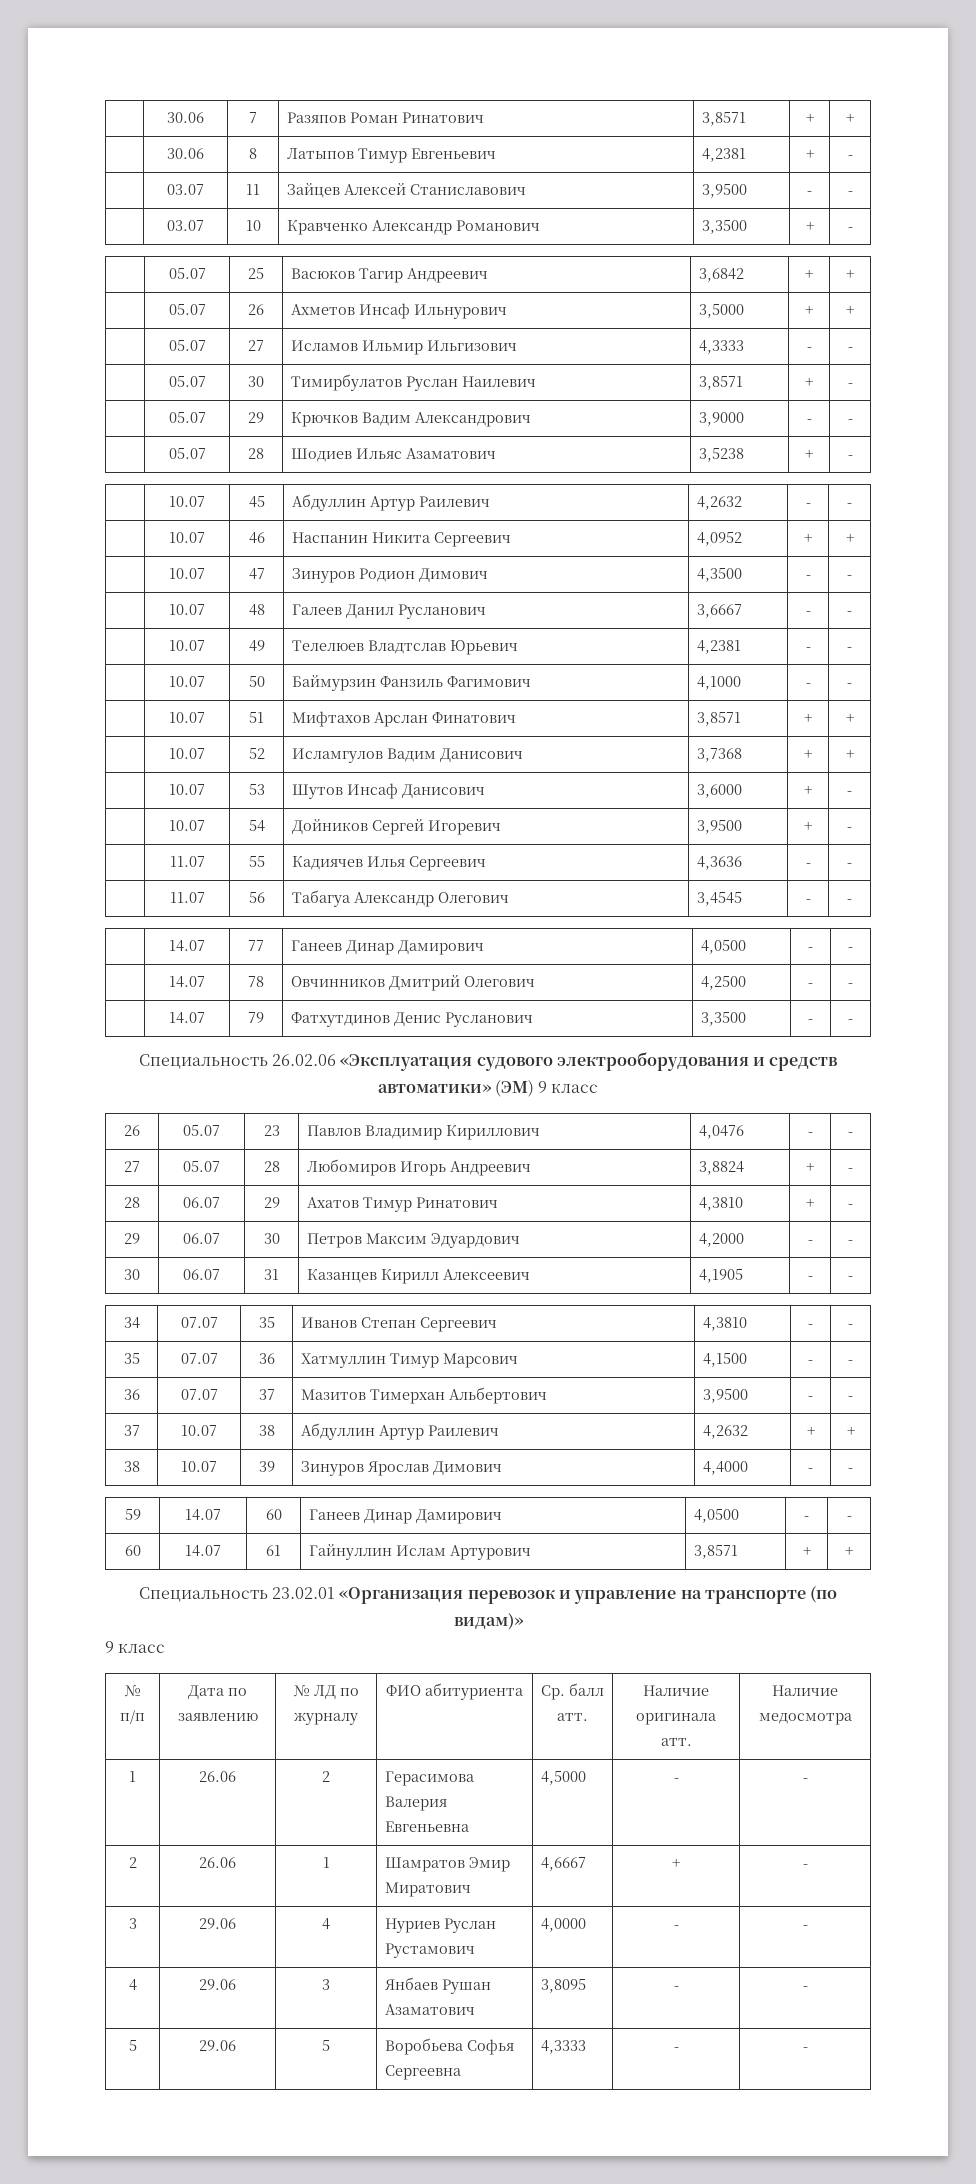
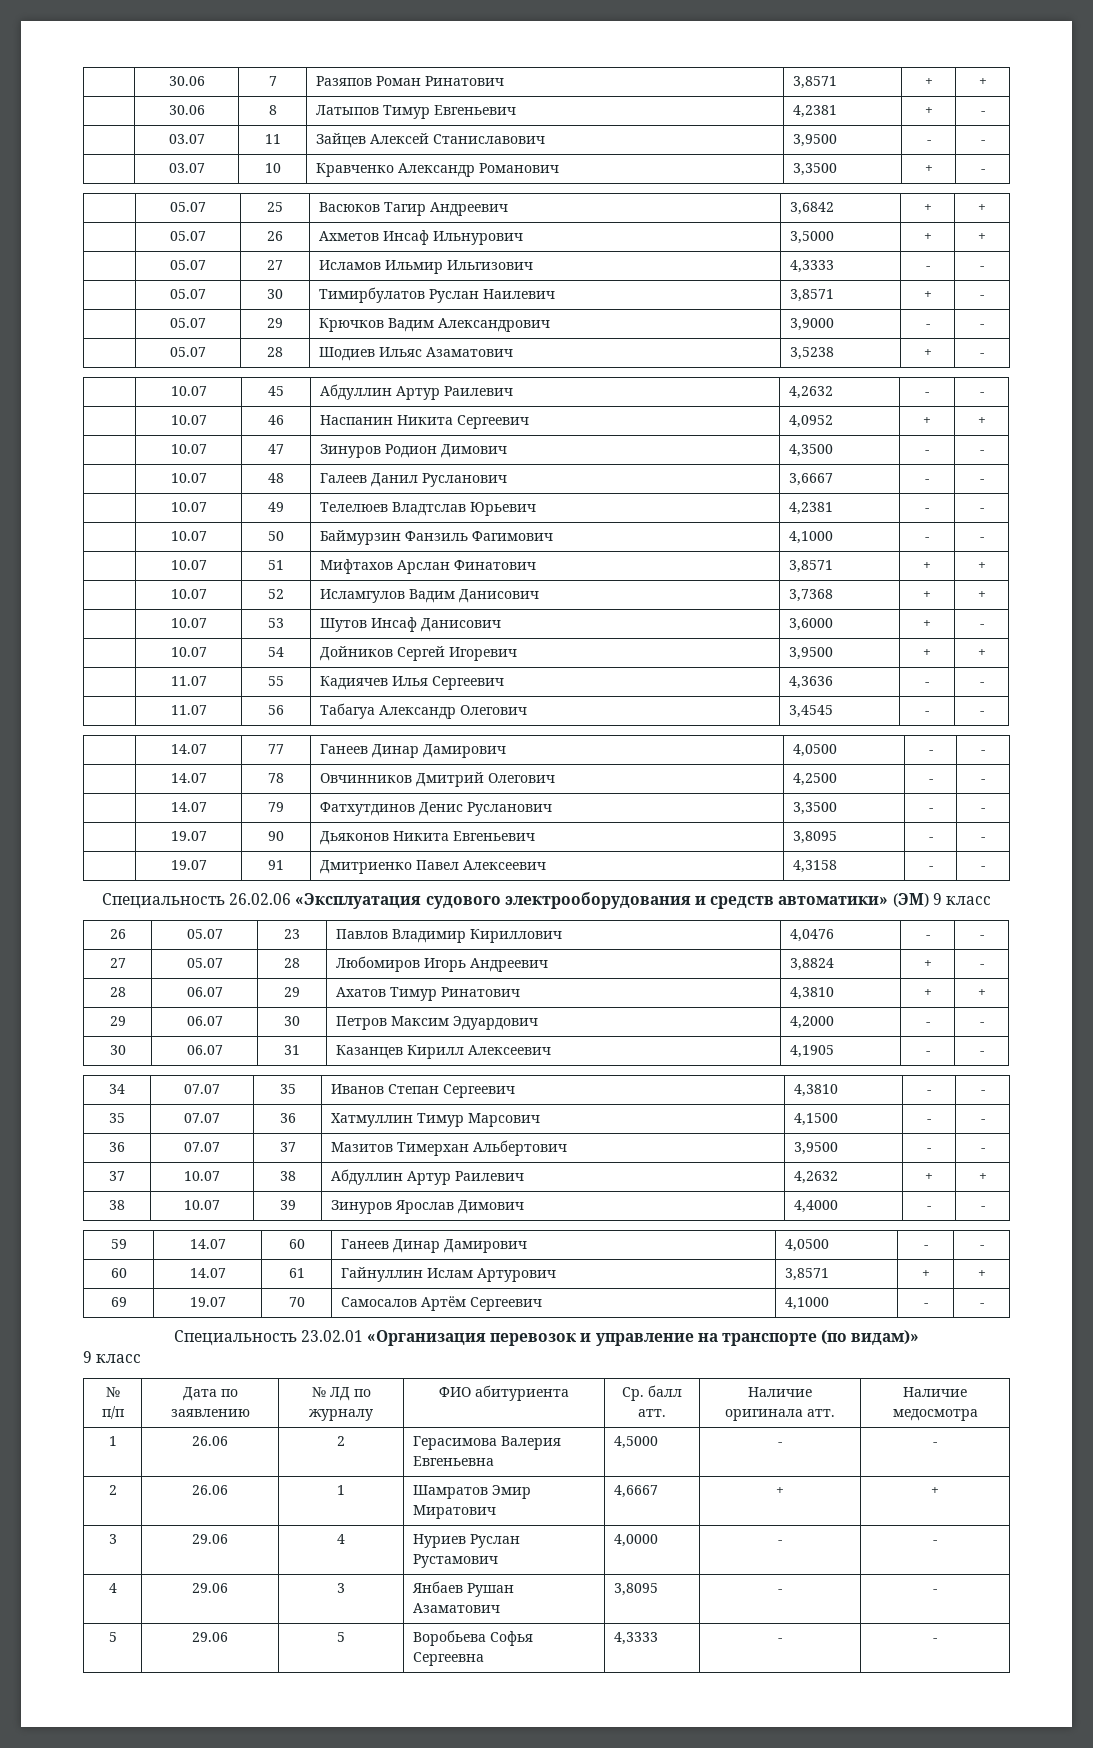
- | 10.07 | 54 | Дойников Сергей Игоревич | 3,9500 | + | -
+ | 10.07 | 54 | Дойников Сергей Игоревич | 3,9500 | + | +
+ | 19.07 | 90 | Дьяконов Никита Евгеньевич | 3,8095 | - | -
+ | 19.07 | 91 | Дмитриенко Павел Алексеевич | 4,3158 | - | -
- 28 | 06.07 | 29 | Ахатов Тимур Ринатович | 4,3810 | + | -
+ 28 | 06.07 | 29 | Ахатов Тимур Ринатович | 4,3810 | + | +
+ 69 | 19.07 | 70 | Самосалов Артём Сергеевич | 4,1000 | - | -
- 2 | 26.06 | 1 | Шамратов Эмир Миратович | 4,6667 | + | -
+ 2 | 26.06 | 1 | Шамратов Эмир Миратович | 4,6667 | + | +

